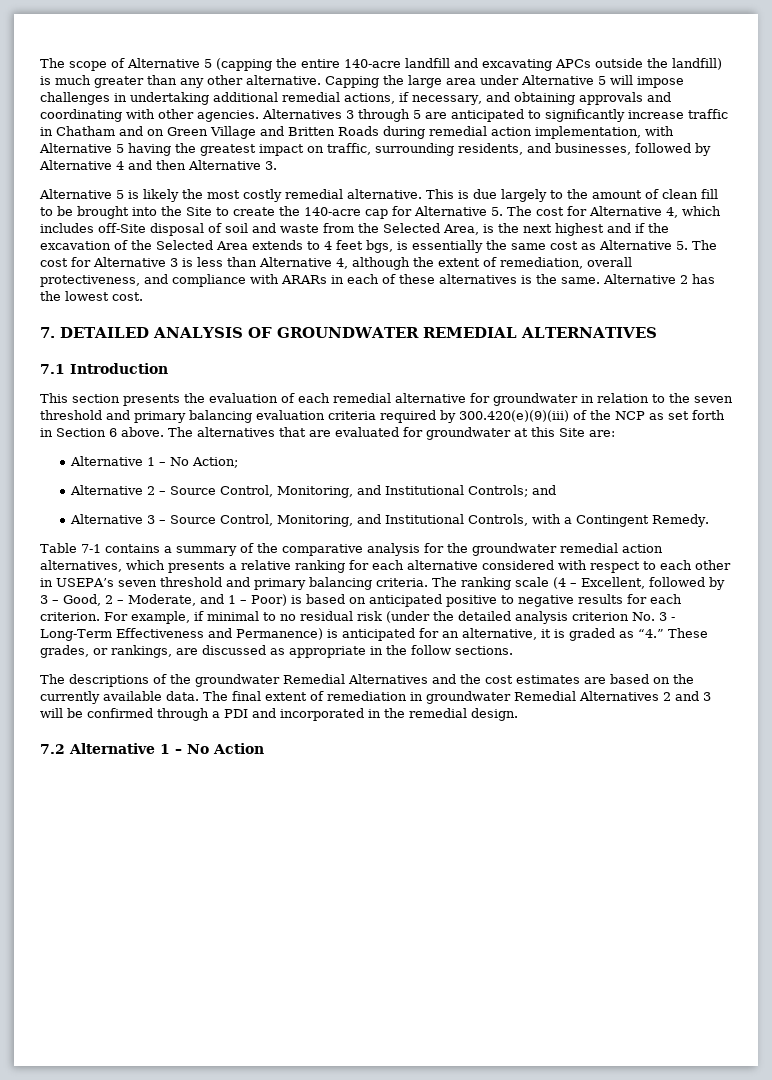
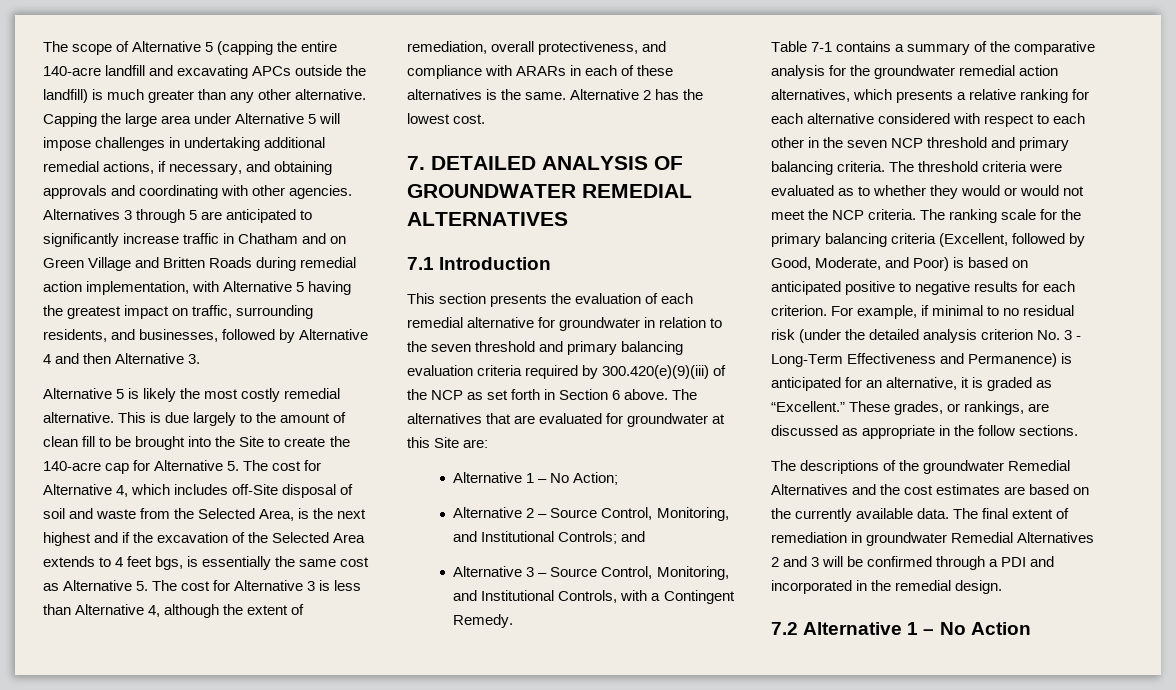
- Table 7-1 contains a summary of the comparative analysis for the groundwater remedial action alternatives, which presents a relative ranking for each alternative considered with respect to each other in USEPA’s seven threshold and primary balancing criteria.
+ Table 7-1 contains a summary of the comparative analysis for the groundwater remedial action alternatives, which presents a relative ranking for each alternative considered with respect to each other in the seven NCP threshold and primary balancing criteria.
- The ranking scale (4 – Excellent, followed by 3 – Good, 2 – Moderate, and 1 – Poor) is based on anticipated positive to negative results for each criterion.
+ The threshold criteria were evaluated as to whether they would or would not meet the NCP criteria. The ranking scale for the primary balancing criteria (Excellent, followed by Good, Moderate, and Poor) is based on anticipated positive to negative results for each criterion.
- For example, if minimal to no residual risk (under the detailed analysis criterion No. 3 - Long-Term Effectiveness and Permanence) is anticipated for an alternative, it is graded as “4.” These grades, or rankings, are discussed as appropriate in the follow sections.
+ For example, if minimal to no residual risk (under the detailed analysis criterion No. 3 - Long-Term Effectiveness and Permanence) is anticipated for an alternative, it is graded as “Excellent.” These grades, or rankings, are discussed as appropriate in the follow sections.

